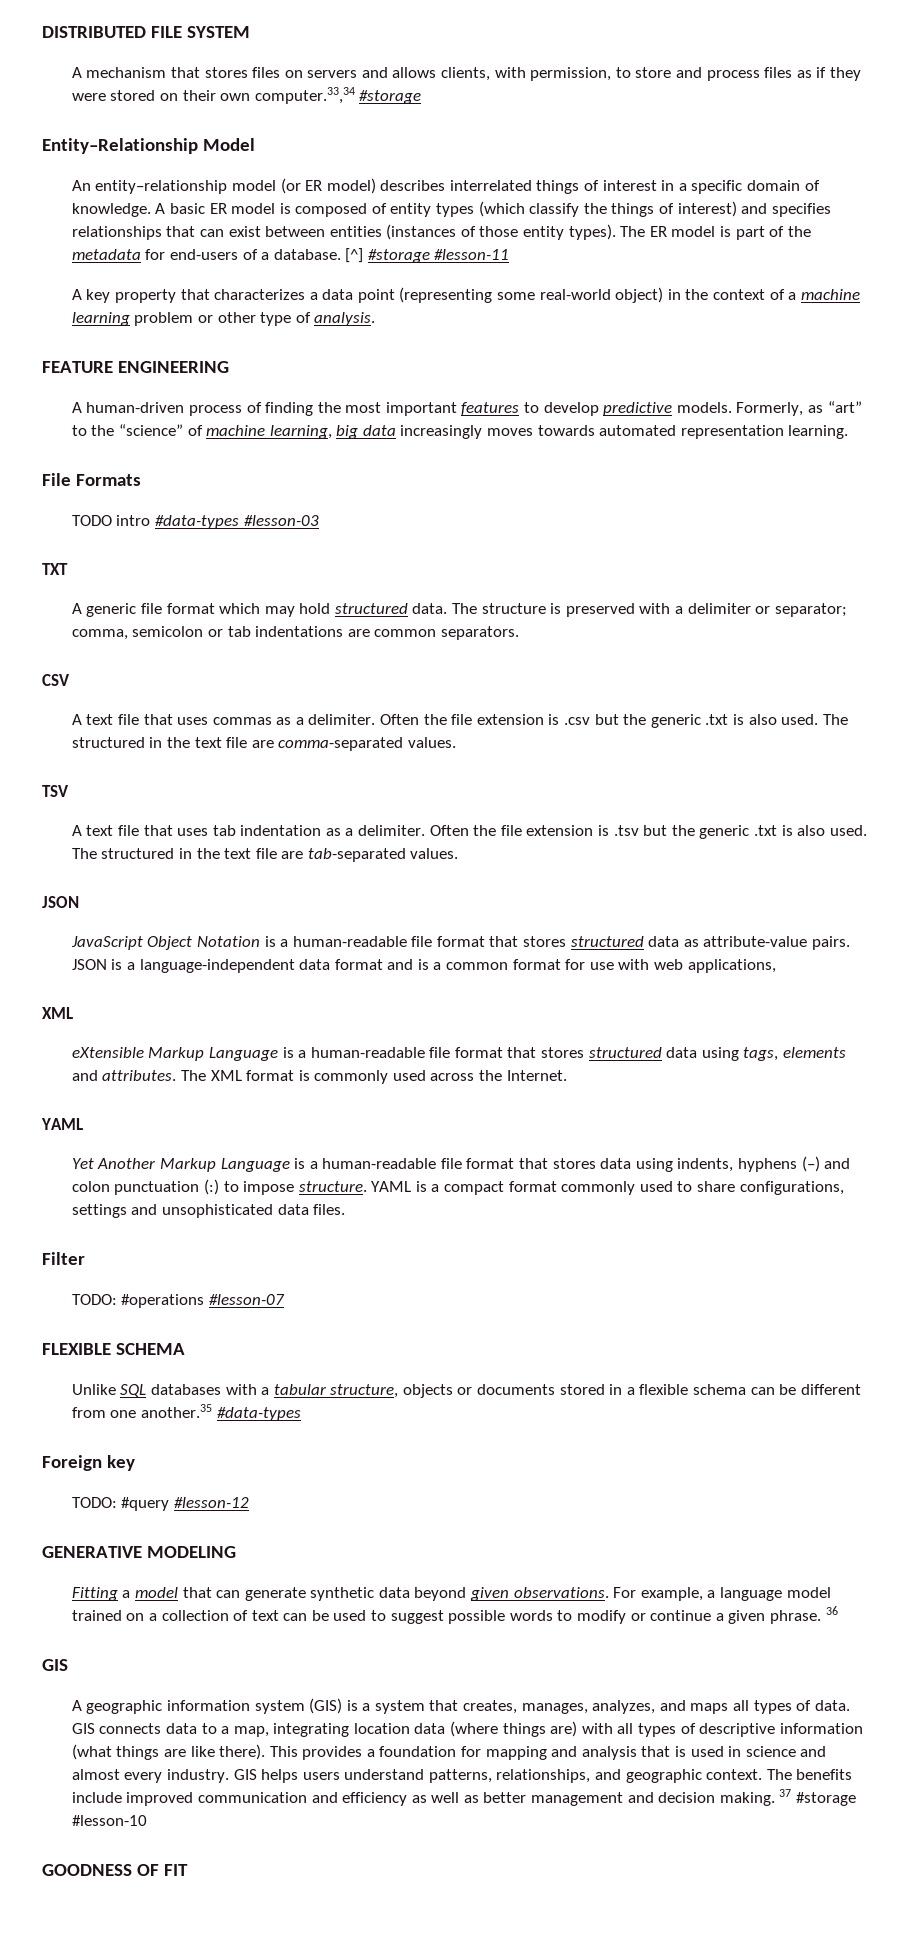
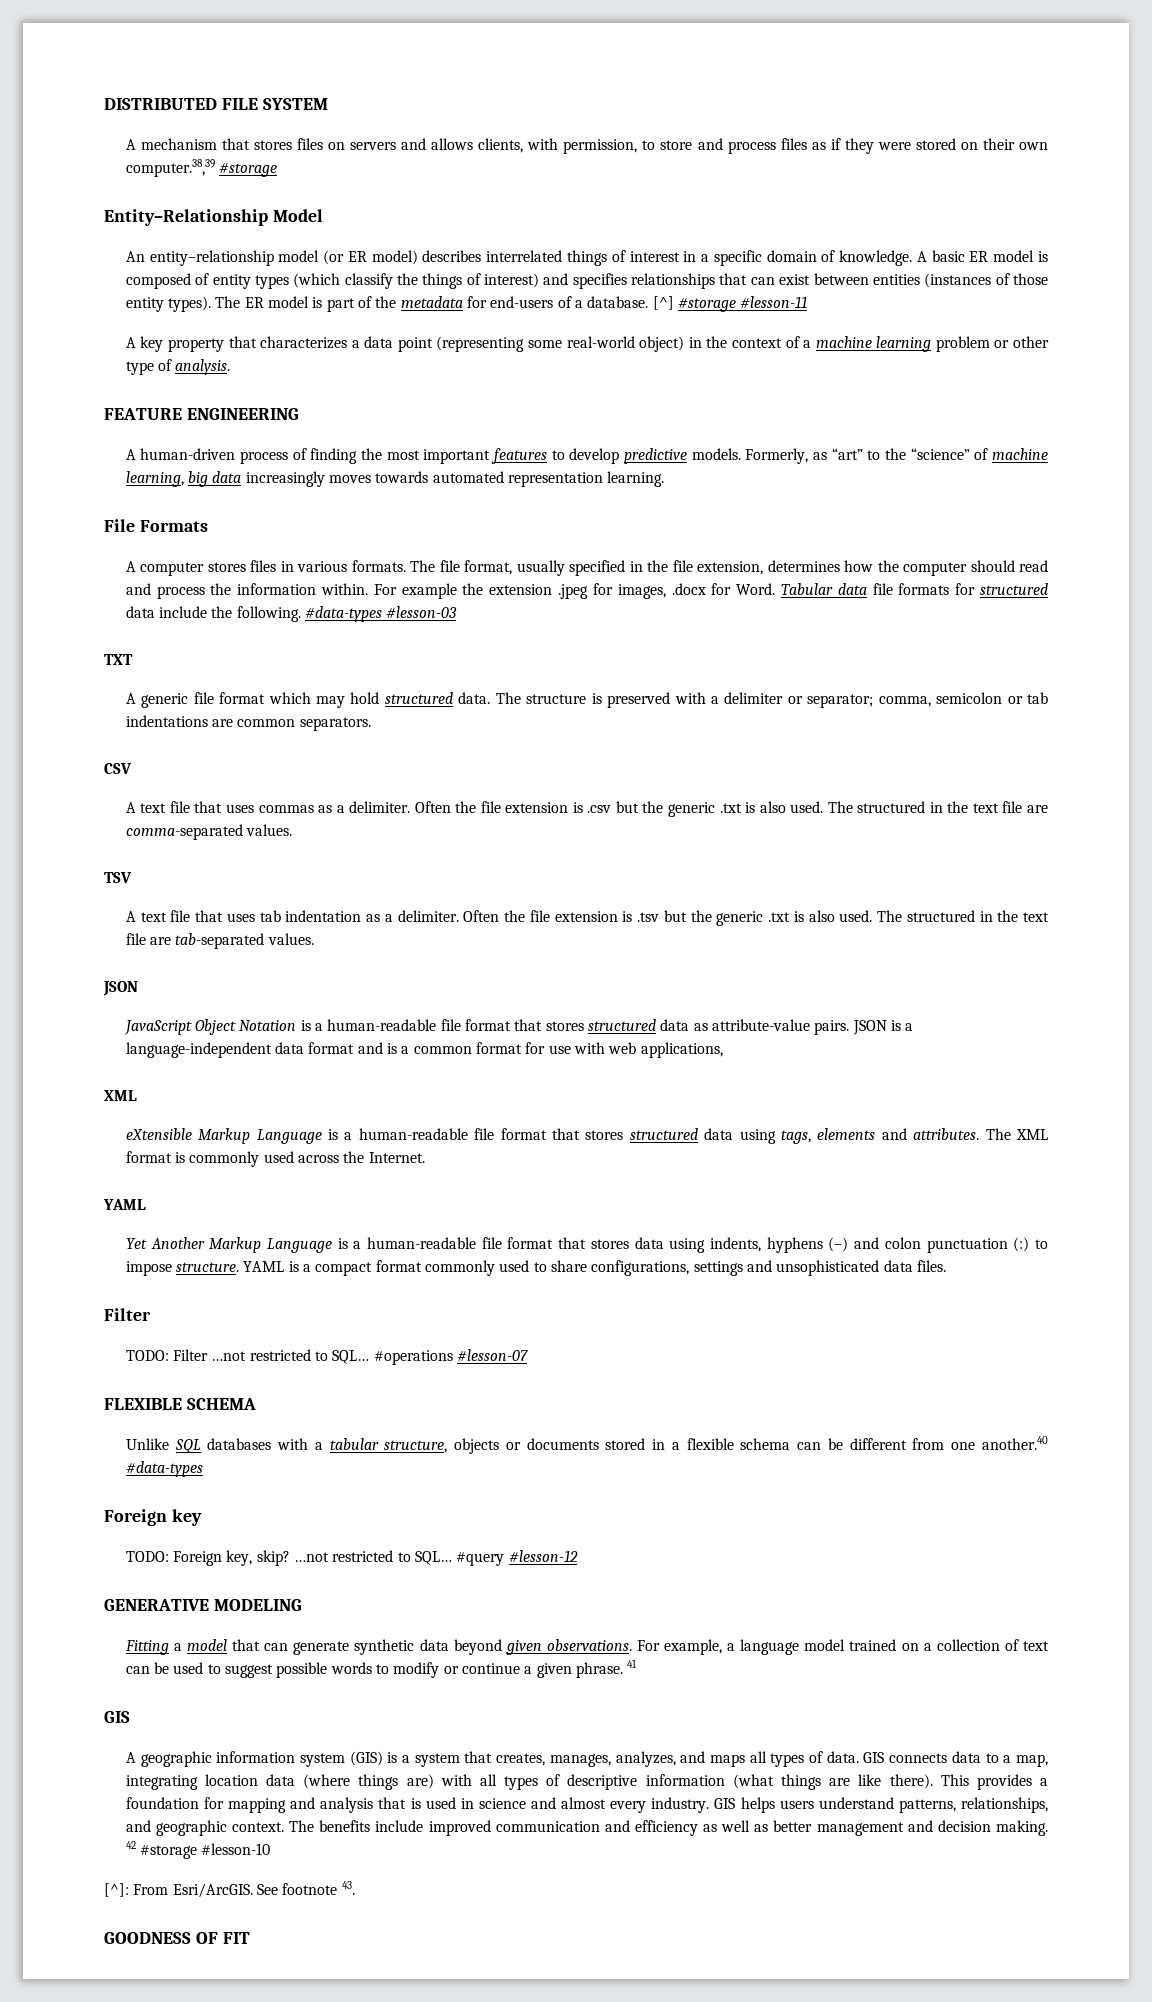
- A mechanism that stores files on servers and allows clients, with permission, to store and process files as if they were stored on their own computer.33,34 #storage
+ A mechanism that stores files on servers and allows clients, with permission, to store and process files as if they were stored on their own computer.38,39 #storage
- TODO intro #data-types #lesson-03
+ A computer stores files in various formats. The file format, usually specified in the file extension, determines how the computer should read and process the information within. For example the extension .jpeg for images, .docx for Word. Tabular data file formats for structured data include the following. #data-types #lesson-03
- TODO: #operations #lesson-07
+ TODO: Filter …not restricted to SQL… #operations #lesson-07
- Unlike SQL databases with a tabular structure, objects or documents stored in a flexible schema can be different from one another.35 #data-types
+ Unlike SQL databases with a tabular structure, objects or documents stored in a flexible schema can be different from one another.40 #data-types
- TODO: #query #lesson-12
+ TODO: Foreign key, skip? …not restricted to SQL… #query #lesson-12
- 36
+ 41
- 37 #storage #lesson-10
+ 42 #storage #lesson-10
+ [^]: From Esri/ArcGIS. See footnote 43.

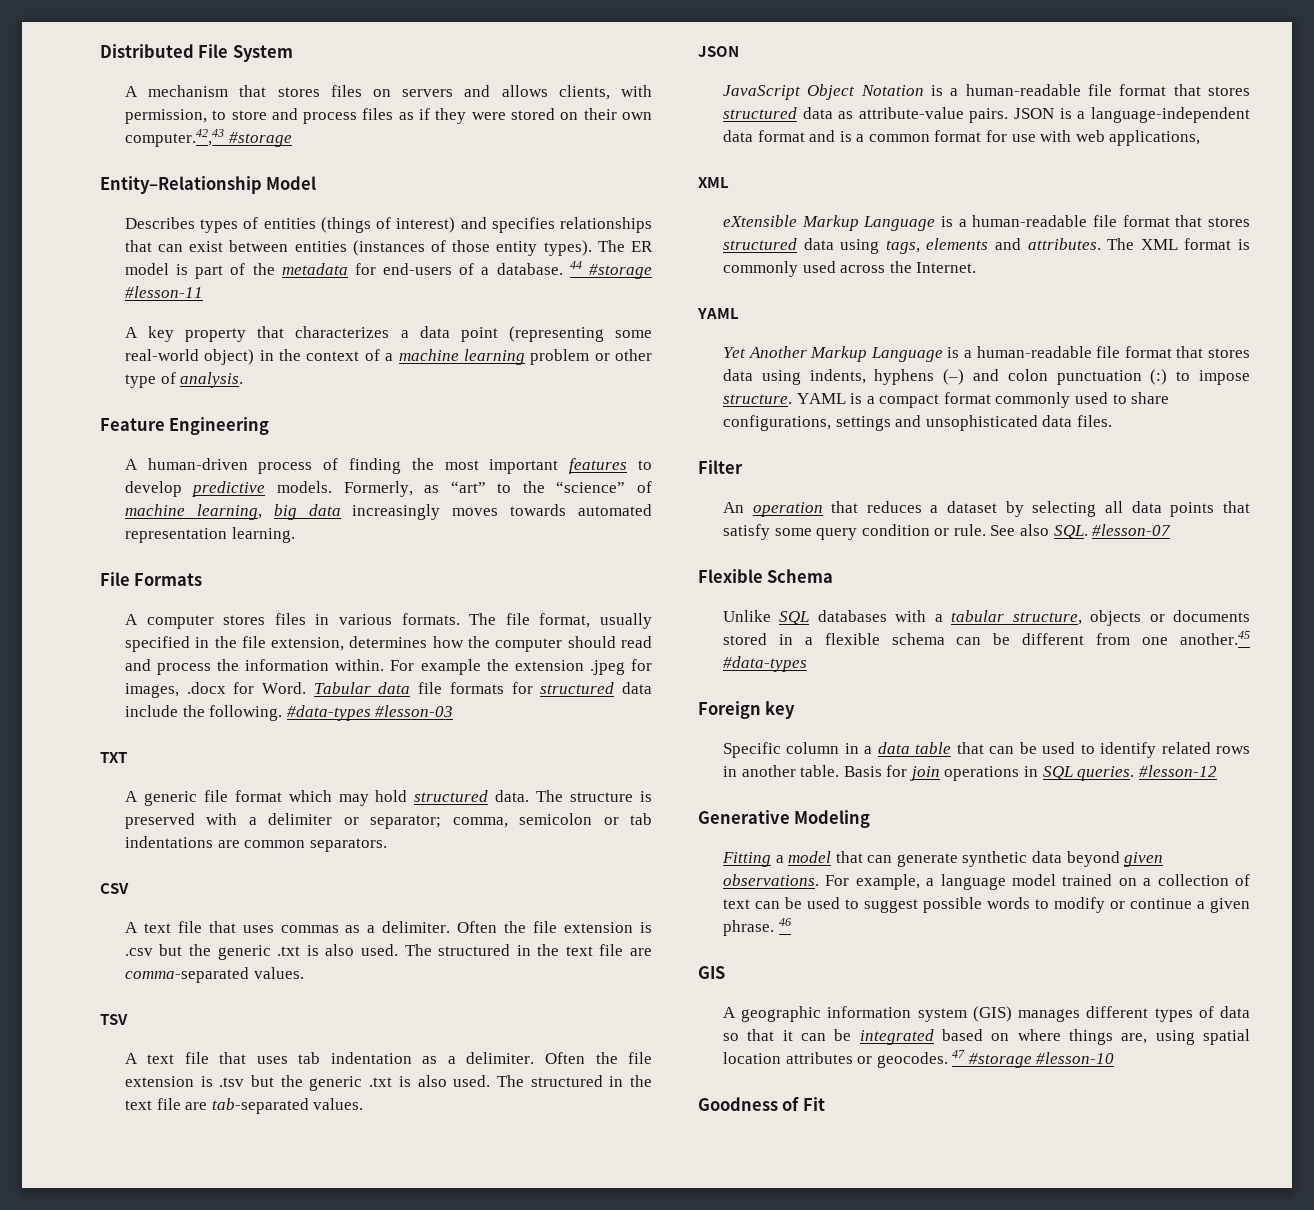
- DISTRIBUTED FILE SYSTEM
+ Distributed File System
- A mechanism that stores files on servers and allows clients, with permission, to store and process files as if they were stored on their own computer.38,39 #storage
+ A mechanism that stores files on servers and allows clients, with permission, to store and process files as if they were stored on their own computer.42,43 #storage
- An entity–relationship model (or ER model) describes interrelated things of interest in a specific domain of knowledge. A basic ER model is composed of entity types (which classify the things of interest) and specifies relationships that can exist between entities (instances of those entity types).
+ Describes types of entities (things of interest) and specifies relationships that can exist between entities (instances of those entity types).
- [^] #storage #lesson-11
+ 44 #storage #lesson-11
- FEATURE ENGINEERING
+ Feature Engineering
- TODO: Filter …not restricted to SQL… #operations #lesson-07
+ An operation that reduces a dataset by selecting all data points that satisfy some query condition or rule. See also SQL. #lesson-07
- FLEXIBLE SCHEMA
+ Flexible Schema
- Unlike SQL databases with a tabular structure, objects or documents stored in a flexible schema can be different from one another.40 #data-types
+ Unlike SQL databases with a tabular structure, objects or documents stored in a flexible schema can be different from one another.45 #data-types
- TODO: Foreign key, skip? …not restricted to SQL… #query #lesson-12
+ Specific column in a data table that can be used to identify related rows in another table. Basis for join operations in SQL queries. #lesson-12
- GENERATIVE MODELING
+ Generative Modeling
- 41
+ 46
- A geographic information system (GIS) is a system that creates, manages, analyzes, and maps all types of data. GIS connects data to a map, integrating location data (where things are) with all types of descriptive information (what things are like there). This provides a foundation for mapping and analysis that is used in science and almost every industry. GIS helps users understand patterns, relationships, and geographic context. The benefits include improved communication and efficiency as well as better management and decision making. 42 #storage #lesson-10
- [^]: From Esri/ArcGIS. See footnote 43.
- GOODNESS OF FIT
+ A geographic information system (GIS) manages different types of data so that it can be integrated based on where things are, using spatial location attributes or geocodes. 47 #storage #lesson-10
+ Goodness of Fit

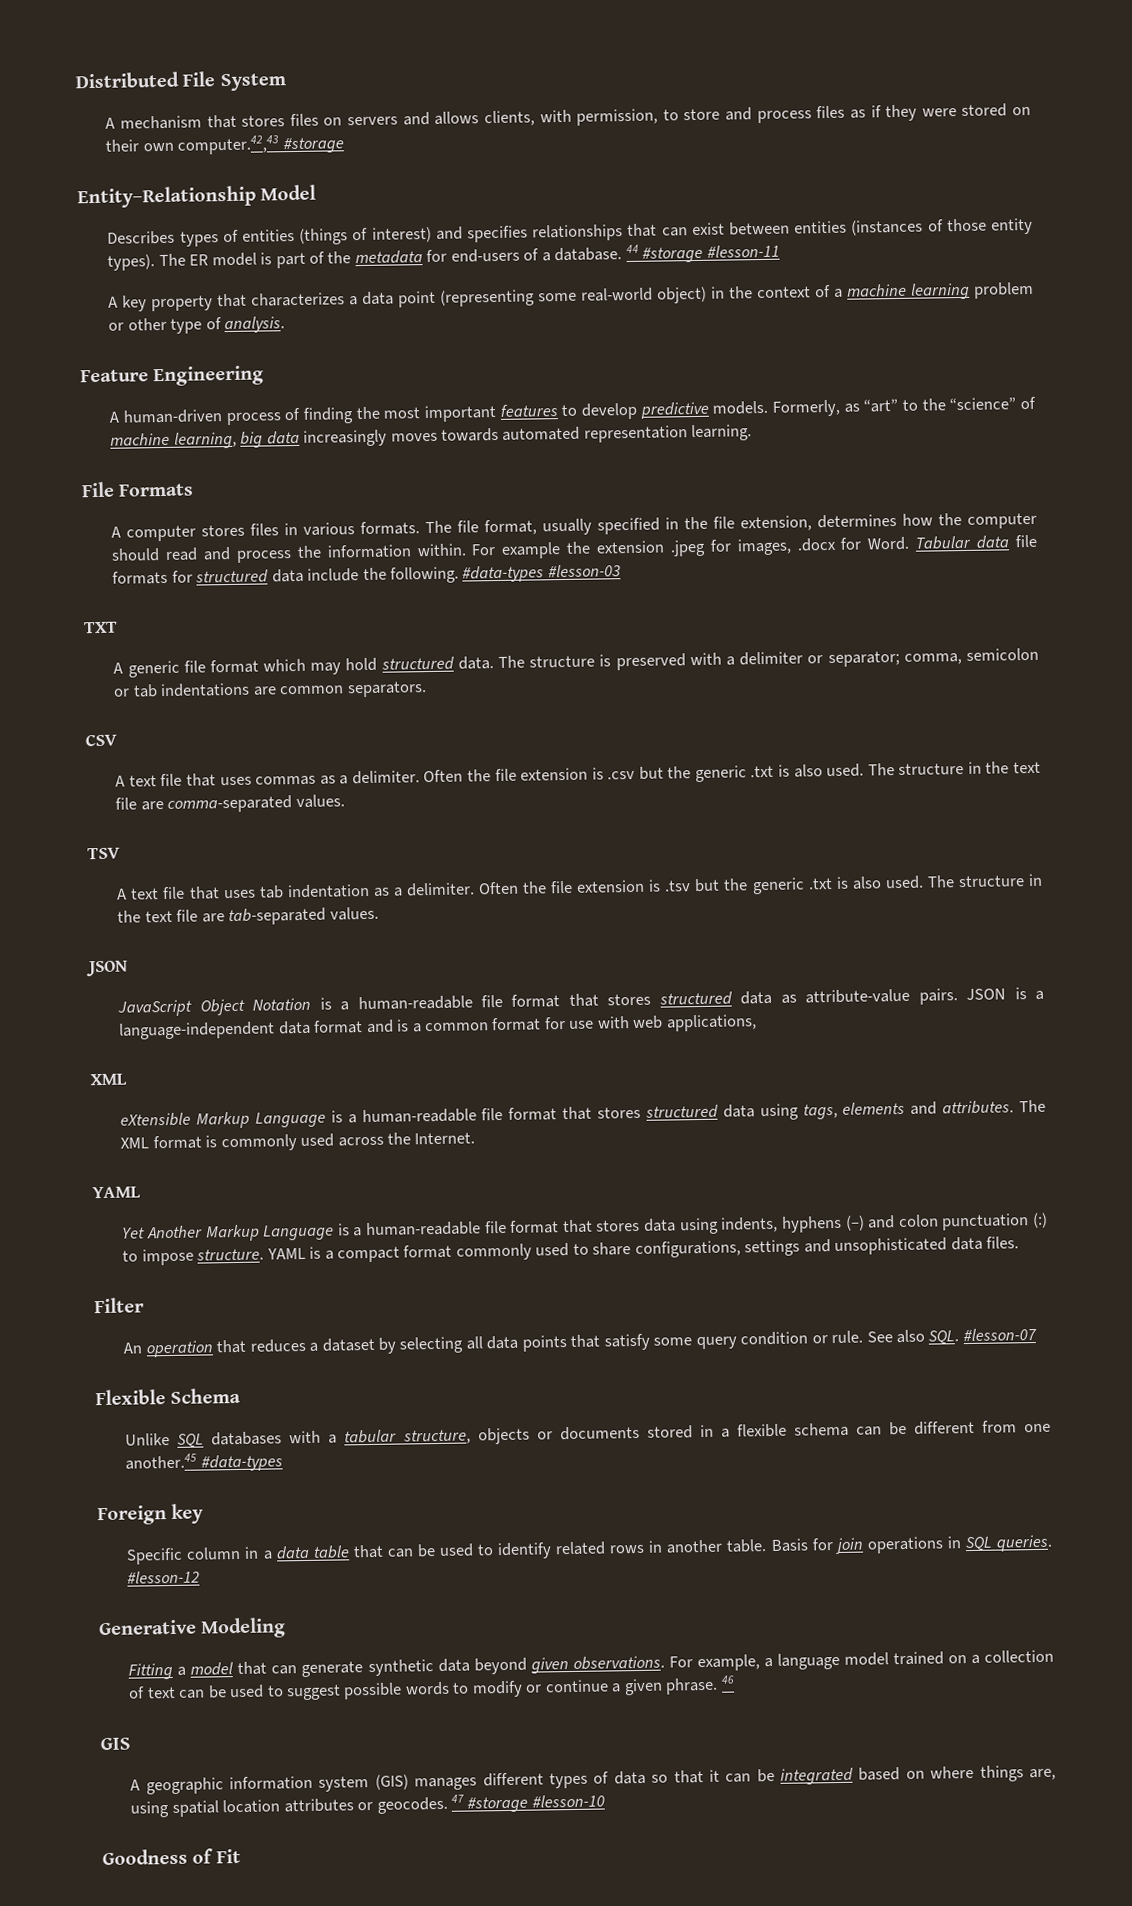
- The structured in the text file are comma-separated values.
+ The structure in the text file are comma-separated values.
- The structured in the text file are tab-separated values.
+ The structure in the text file are tab-separated values.

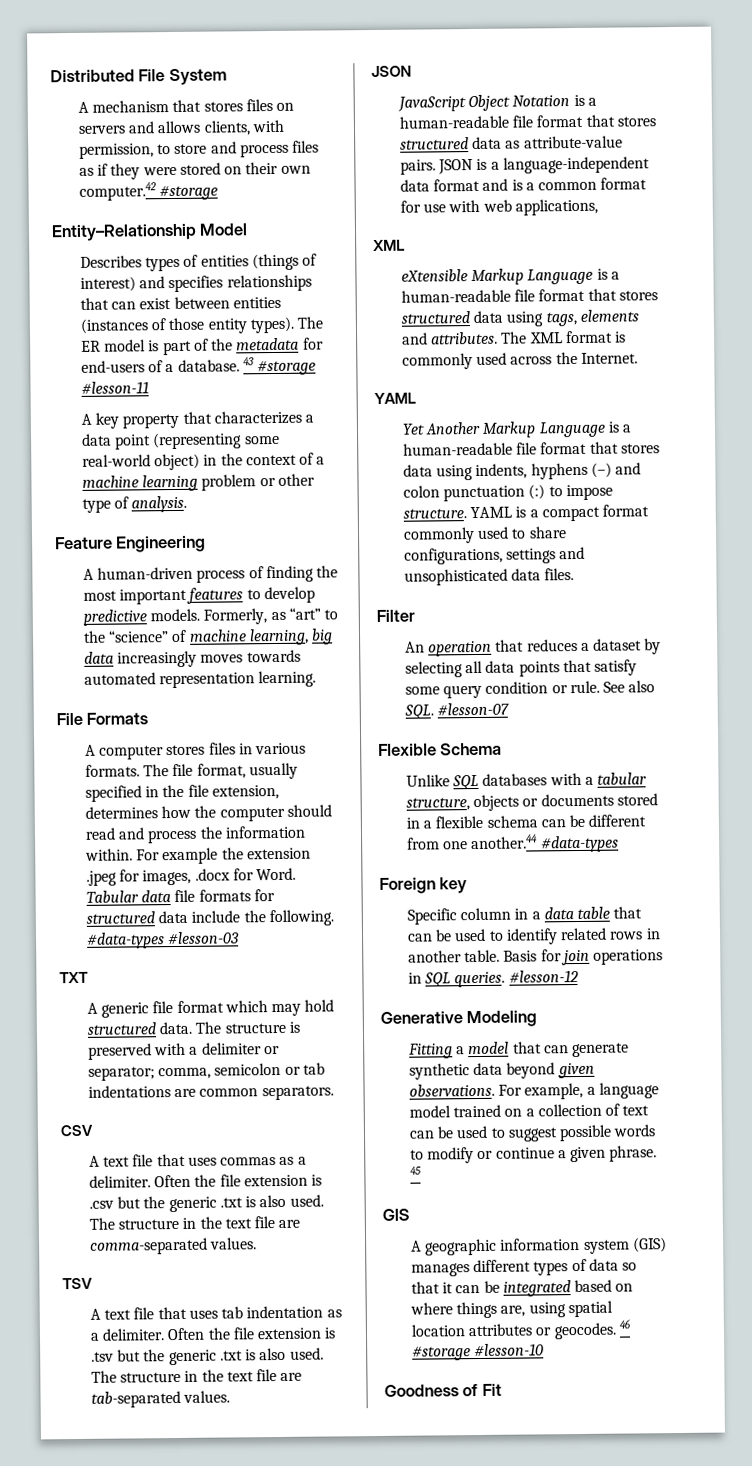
- A mechanism that stores files on servers and allows clients, with permission, to store and process files as if they were stored on their own computer.42,43 #storage
+ A mechanism that stores files on servers and allows clients, with permission, to store and process files as if they were stored on their own computer.42 #storage
- 44 #storage #lesson-11
+ 43 #storage #lesson-11
- Unlike SQL databases with a tabular structure, objects or documents stored in a flexible schema can be different from one another.45 #data-types
+ Unlike SQL databases with a tabular structure, objects or documents stored in a flexible schema can be different from one another.44 #data-types
- 46
+ 45
- 47 #storage #lesson-10
+ 46 #storage #lesson-10

